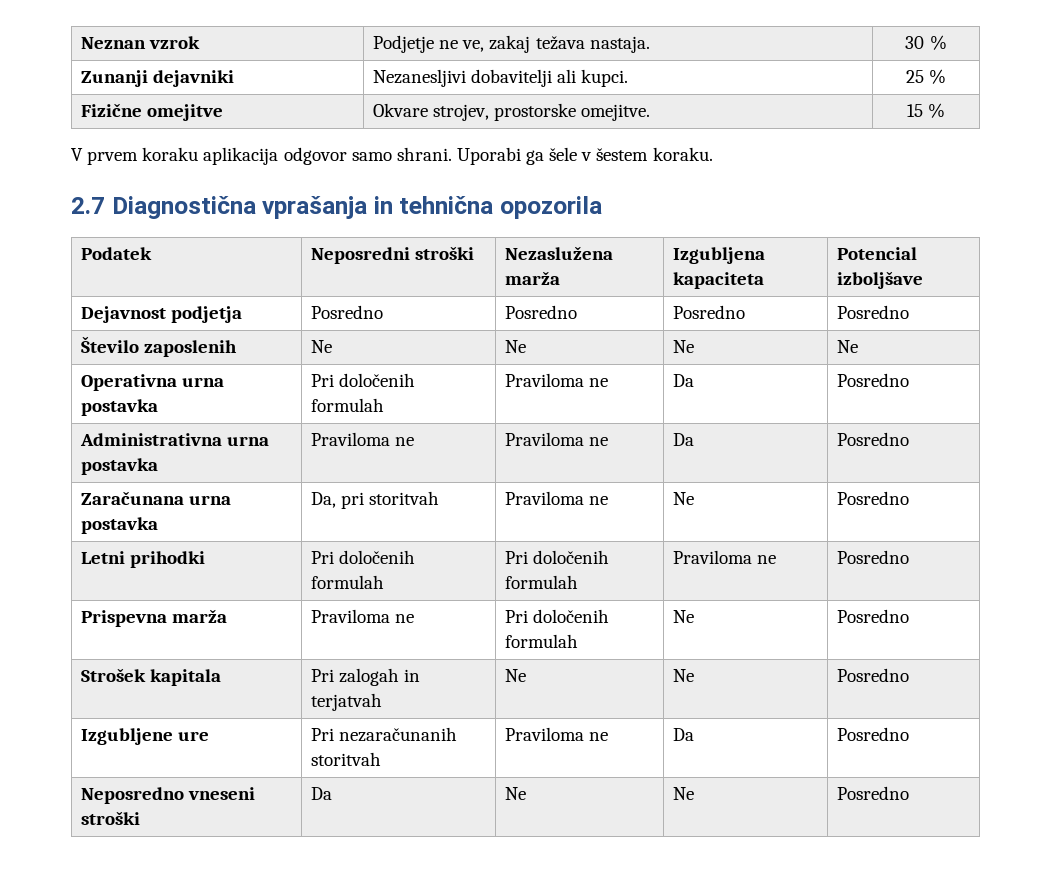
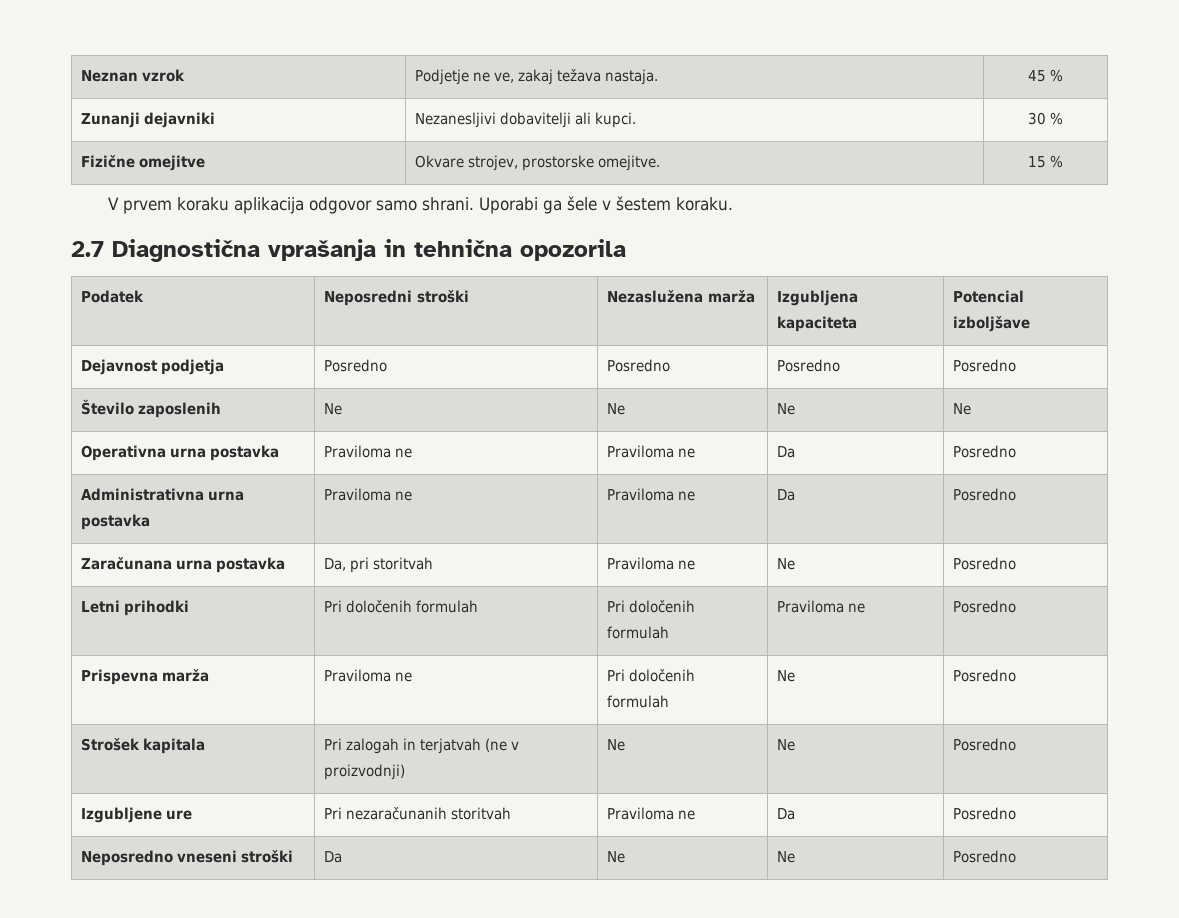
- Neznan vzrok | Podjetje ne ve, zakaj težava nastaja. | 30 %
+ Neznan vzrok | Podjetje ne ve, zakaj težava nastaja. | 45 %
- Zunanji dejavniki | Nezanesljivi dobavitelji ali kupci. | 25 %
+ Zunanji dejavniki | Nezanesljivi dobavitelji ali kupci. | 30 %
- Operativna urna postavka | Pri določenih formulah | Praviloma ne | Da | Posredno
+ Operativna urna postavka | Praviloma ne | Praviloma ne | Da | Posredno
- Strošek kapitala | Pri zalogah in terjatvah | Ne | Ne | Posredno
+ Strošek kapitala | Pri zalogah in terjatvah (ne v proizvodnji) | Ne | Ne | Posredno

